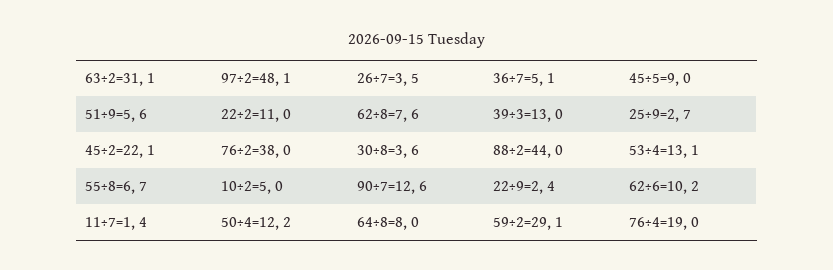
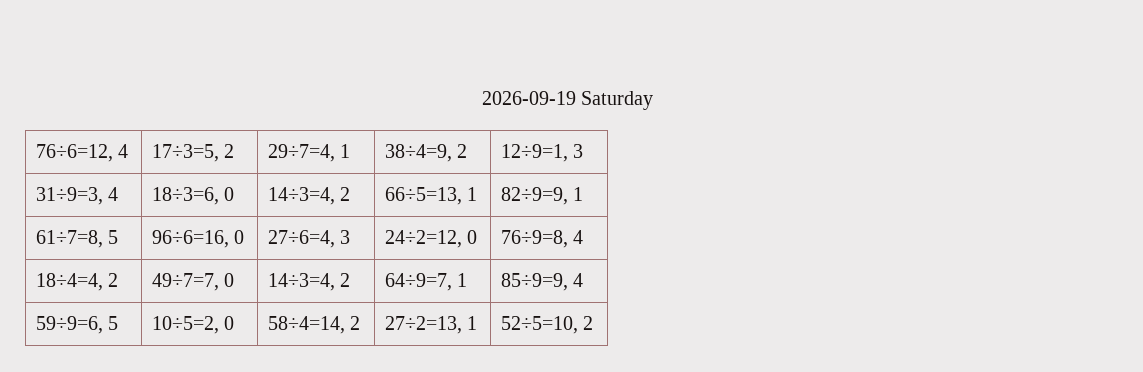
- 2026-09-15 Tuesday
- 63÷2=31, 1 | 97÷2=48, 1 | 26÷7=3, 5 | 36÷7=5, 1 | 45÷5=9, 0
- 51÷9=5, 6 | 22÷2=11, 0 | 62÷8=7, 6 | 39÷3=13, 0 | 25÷9=2, 7
- 45÷2=22, 1 | 76÷2=38, 0 | 30÷8=3, 6 | 88÷2=44, 0 | 53÷4=13, 1
- 55÷8=6, 7 | 10÷2=5, 0 | 90÷7=12, 6 | 22÷9=2, 4 | 62÷6=10, 2
- 11÷7=1, 4 | 50÷4=12, 2 | 64÷8=8, 0 | 59÷2=29, 1 | 76÷4=19, 0
+ 2026-09-19 Saturday
+ 76÷6=12, 4 | 17÷3=5, 2 | 29÷7=4, 1 | 38÷4=9, 2 | 12÷9=1, 3
+ 31÷9=3, 4 | 18÷3=6, 0 | 14÷3=4, 2 | 66÷5=13, 1 | 82÷9=9, 1
+ 61÷7=8, 5 | 96÷6=16, 0 | 27÷6=4, 3 | 24÷2=12, 0 | 76÷9=8, 4
+ 18÷4=4, 2 | 49÷7=7, 0 | 14÷3=4, 2 | 64÷9=7, 1 | 85÷9=9, 4
+ 59÷9=6, 5 | 10÷5=2, 0 | 58÷4=14, 2 | 27÷2=13, 1 | 52÷5=10, 2

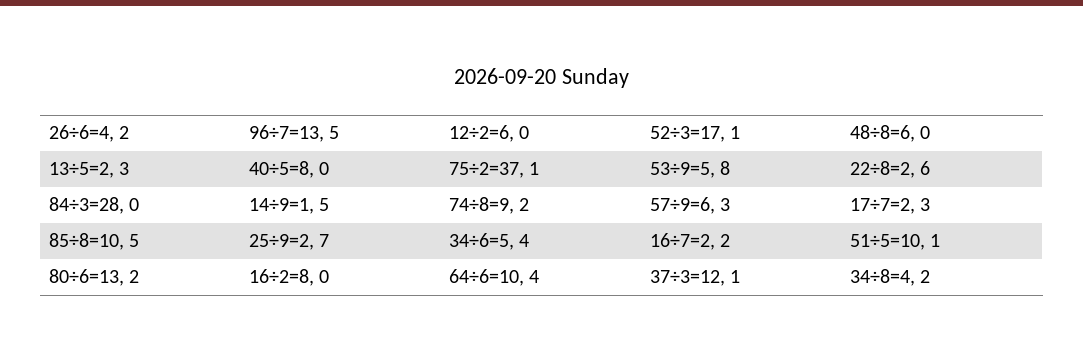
- 2026-09-19 Saturday
- 76÷6=12, 4 | 17÷3=5, 2 | 29÷7=4, 1 | 38÷4=9, 2 | 12÷9=1, 3
- 31÷9=3, 4 | 18÷3=6, 0 | 14÷3=4, 2 | 66÷5=13, 1 | 82÷9=9, 1
- 61÷7=8, 5 | 96÷6=16, 0 | 27÷6=4, 3 | 24÷2=12, 0 | 76÷9=8, 4
- 18÷4=4, 2 | 49÷7=7, 0 | 14÷3=4, 2 | 64÷9=7, 1 | 85÷9=9, 4
- 59÷9=6, 5 | 10÷5=2, 0 | 58÷4=14, 2 | 27÷2=13, 1 | 52÷5=10, 2
+ 2026-09-20 Sunday
+ 26÷6=4, 2 | 96÷7=13, 5 | 12÷2=6, 0 | 52÷3=17, 1 | 48÷8=6, 0
+ 13÷5=2, 3 | 40÷5=8, 0 | 75÷2=37, 1 | 53÷9=5, 8 | 22÷8=2, 6
+ 84÷3=28, 0 | 14÷9=1, 5 | 74÷8=9, 2 | 57÷9=6, 3 | 17÷7=2, 3
+ 85÷8=10, 5 | 25÷9=2, 7 | 34÷6=5, 4 | 16÷7=2, 2 | 51÷5=10, 1
+ 80÷6=13, 2 | 16÷2=8, 0 | 64÷6=10, 4 | 37÷3=12, 1 | 34÷8=4, 2

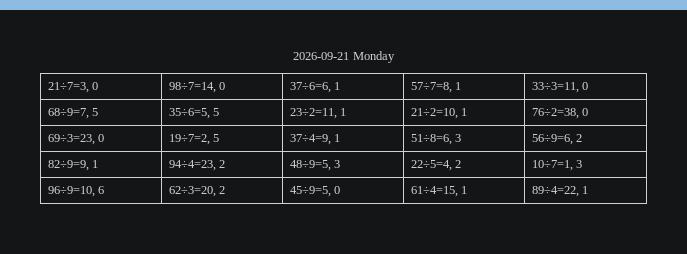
- 2026-09-20 Sunday
- 26÷6=4, 2 | 96÷7=13, 5 | 12÷2=6, 0 | 52÷3=17, 1 | 48÷8=6, 0
- 13÷5=2, 3 | 40÷5=8, 0 | 75÷2=37, 1 | 53÷9=5, 8 | 22÷8=2, 6
- 84÷3=28, 0 | 14÷9=1, 5 | 74÷8=9, 2 | 57÷9=6, 3 | 17÷7=2, 3
- 85÷8=10, 5 | 25÷9=2, 7 | 34÷6=5, 4 | 16÷7=2, 2 | 51÷5=10, 1
- 80÷6=13, 2 | 16÷2=8, 0 | 64÷6=10, 4 | 37÷3=12, 1 | 34÷8=4, 2
+ 2026-09-21 Monday
+ 21÷7=3, 0 | 98÷7=14, 0 | 37÷6=6, 1 | 57÷7=8, 1 | 33÷3=11, 0
+ 68÷9=7, 5 | 35÷6=5, 5 | 23÷2=11, 1 | 21÷2=10, 1 | 76÷2=38, 0
+ 69÷3=23, 0 | 19÷7=2, 5 | 37÷4=9, 1 | 51÷8=6, 3 | 56÷9=6, 2
+ 82÷9=9, 1 | 94÷4=23, 2 | 48÷9=5, 3 | 22÷5=4, 2 | 10÷7=1, 3
+ 96÷9=10, 6 | 62÷3=20, 2 | 45÷9=5, 0 | 61÷4=15, 1 | 89÷4=22, 1

